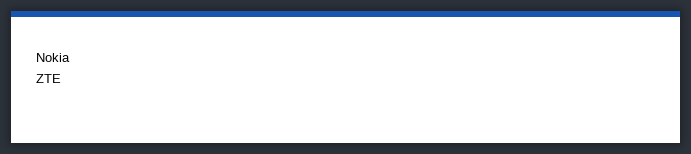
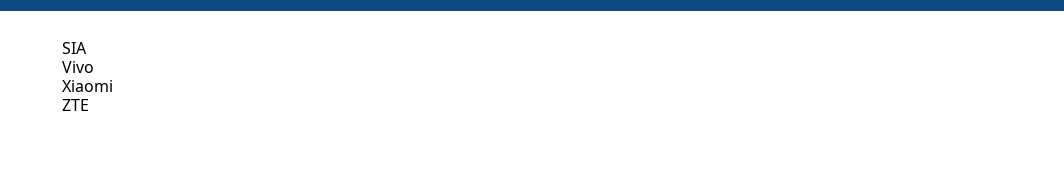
- Nokia
+ SIA
+ Vivo
+ Xiaomi

